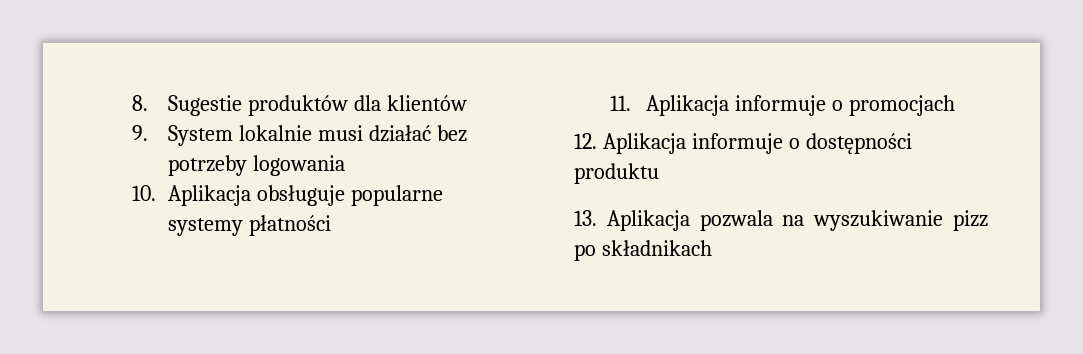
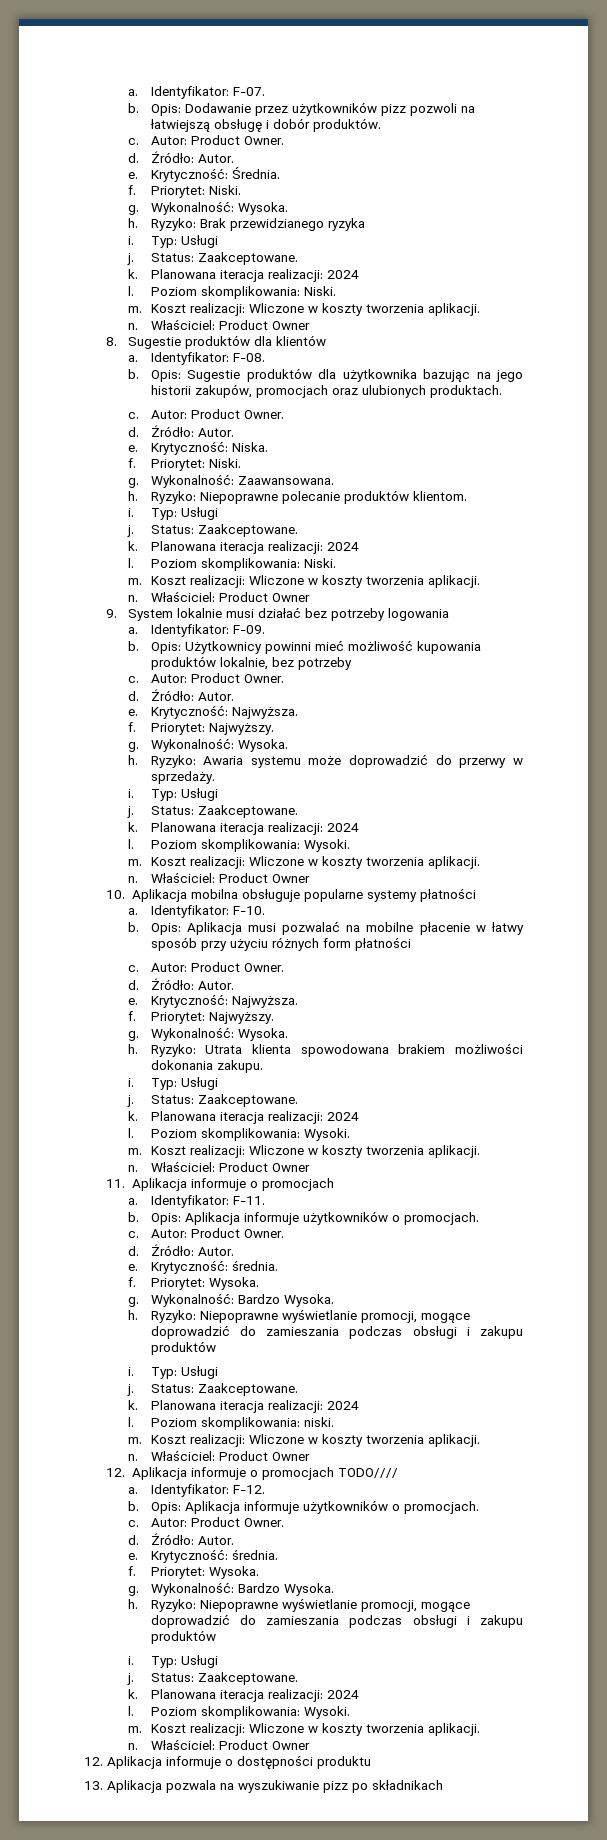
+ a. Identyfikator: F-07.
+ b. Opis: Dodawanie przez użytkowników pizz pozwoli na łatwiejszą obsługę i dobór produktów.
+ c. Autor: Product Owner.
+ d. Źródło: Autor.
+ e. Krytyczność: Średnia.
+ f. Priorytet: Niski.
+ g. Wykonalność: Wysoka.
+ h. Ryzyko: Brak przewidzianego ryzyka
+ i. Typ: Usługi
+ j. Status: Zaakceptowane.
+ k. Planowana iteracja realizacji: 2024
+ l. Poziom skomplikowania: Niski.
+ m. Koszt realizacji: Wliczone w koszty tworzenia aplikacji.
+ n. Właściciel: Product Owner
+ a. Identyfikator: F-08.
+ b. Opis: Sugestie produktów dla użytkownika bazując na jego historii zakupów, promocjach oraz ulubionych produktach.
+ c. Autor: Product Owner.
+ d. Źródło: Autor.
+ e. Krytyczność: Niska.
+ f. Priorytet: Niski.
+ g. Wykonalność: Zaawansowana.
+ h. Ryzyko: Niepoprawne polecanie produktów klientom.
+ i. Typ: Usługi
+ j. Status: Zaakceptowane.
+ k. Planowana iteracja realizacji: 2024
+ l. Poziom skomplikowania: Niski.
+ m. Koszt realizacji: Wliczone w koszty tworzenia aplikacji.
+ n. Właściciel: Product Owner
+ a. Identyfikator: F-09.
+ b. Opis: Użytkownicy powinni mieć możliwość kupowania produktów lokalnie, bez potrzeby
+ c. Autor: Product Owner.
+ d. Źródło: Autor.
+ e. Krytyczność: Najwyższa.
+ f. Priorytet: Najwyższy.
+ g. Wykonalność: Wysoka.
+ h. Ryzyko: Awaria systemu może doprowadzić do przerwy w sprzedaży.
+ i. Typ: Usługi
+ j. Status: Zaakceptowane.
+ k. Planowana iteracja realizacji: 2024
+ l. Poziom skomplikowania: Wysoki.
+ m. Koszt realizacji: Wliczone w koszty tworzenia aplikacji.
+ n. Właściciel: Product Owner
- 10. Aplikacja obsługuje popularne systemy płatności
+ 10. Aplikacja mobilna obsługuje popularne systemy płatności
+ a. Identyfikator: F-10.
+ b. Opis: Aplikacja musi pozwalać na mobilne płacenie w łatwy sposób przy użyciu różnych form płatności
+ c. Autor: Product Owner.
+ d. Źródło: Autor.
+ e. Krytyczność: Najwyższa.
+ f. Priorytet: Najwyższy.
+ g. Wykonalność: Wysoka.
+ h. Ryzyko: Utrata klienta spowodowana brakiem możliwości dokonania zakupu.
+ i. Typ: Usługi
+ j. Status: Zaakceptowane.
+ k. Planowana iteracja realizacji: 2024
+ l. Poziom skomplikowania: Wysoki.
+ m. Koszt realizacji: Wliczone w koszty tworzenia aplikacji.
+ n. Właściciel: Product Owner
+ a. Identyfikator: F-11.
+ b. Opis: Aplikacja informuje użytkowników o promocjach.
+ c. Autor: Product Owner.
+ d. Źródło: Autor.
+ e. Krytyczność: średnia.
+ f. Priorytet: Wysoka.
+ g. Wykonalność: Bardzo Wysoka.
+ h. Ryzyko: Niepoprawne wyświetlanie promocji, mogące doprowadzić do zamieszania podczas obsługi i zakupu produktów
+ i. Typ: Usługi
+ j. Status: Zaakceptowane.
+ k. Planowana iteracja realizacji: 2024
+ l. Poziom skomplikowania: niski.
+ m. Koszt realizacji: Wliczone w koszty tworzenia aplikacji.
+ n. Właściciel: Product Owner
+ 12. Aplikacja informuje o promocjach TODO////
+ a. Identyfikator: F-12.
+ b. Opis: Aplikacja informuje użytkowników o promocjach.
+ c. Autor: Product Owner.
+ d. Źródło: Autor.
+ e. Krytyczność: średnia.
+ f. Priorytet: Wysoka.
+ g. Wykonalność: Bardzo Wysoka.
+ h. Ryzyko: Niepoprawne wyświetlanie promocji, mogące doprowadzić do zamieszania podczas obsługi i zakupu produktów
+ i. Typ: Usługi
+ j. Status: Zaakceptowane.
+ k. Planowana iteracja realizacji: 2024
+ l. Poziom skomplikowania: Wysoki.
+ m. Koszt realizacji: Wliczone w koszty tworzenia aplikacji.
+ n. Właściciel: Product Owner

